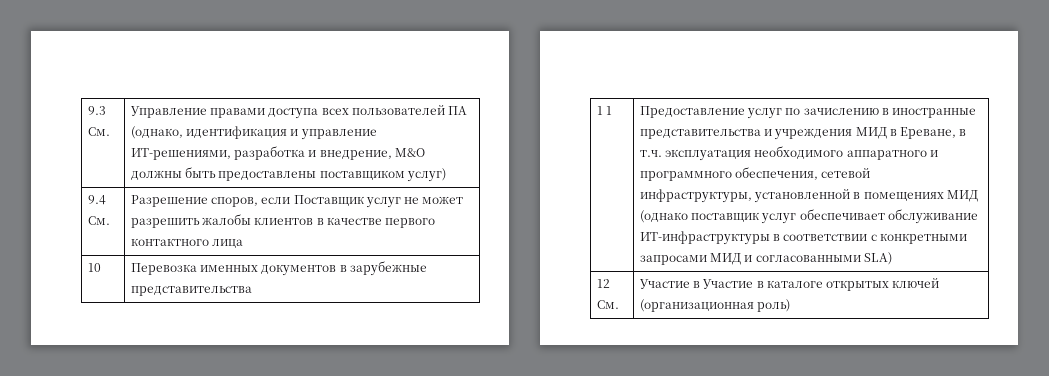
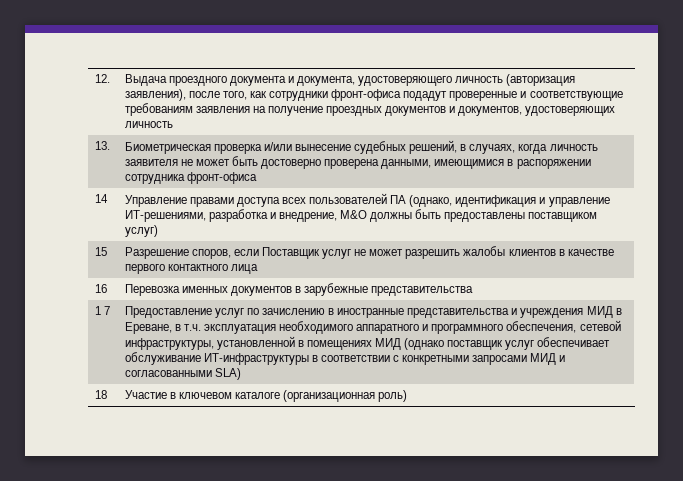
- 9.3 См. | Управление правами доступа всех пользователей ПА (однако, идентификация и управление ИТ-решениями, разработка и внедрение, M&O должны быть предоставлены поставщиком услуг)
+ 12. | Выдача проездного документа и документа, удостоверяющего личность (авторизация заявления), после того, как сотрудники фронт-офиса подадут проверенные и соответствующие требованиям заявления на получение проездных документов и документов, удостоверяющих личность
+ 13. | Биометрическая проверка и/или вынесение судебных решений, в случаях, когда личность заявителя не может быть достоверно проверена данными, имеющимися в распоряжении сотрудника фронт-офиса
+ 14 | Управление правами доступа всех пользователей ПА (однако, идентификация и управление ИТ-решениями, разработка и внедрение, M&O должны быть предоставлены поставщиком услуг)
- 9.4 См. | Разрешение споров, если Поставщик услуг не может разрешить жалобы клиентов в качестве первого контактного лица
+ 15 | Разрешение споров, если Поставщик услуг не может разрешить жалобы клиентов в качестве первого контактного лица
- 10 | Перевозка именных документов в зарубежные представительства
- 1 1
+ 16 | Перевозка именных документов в зарубежные представительства
+ 1 7
- 12 См. | Участие в Участие в каталоге открытых ключей (организационная роль)
+ 18 | Участие в ключевом каталоге (организационная роль)

